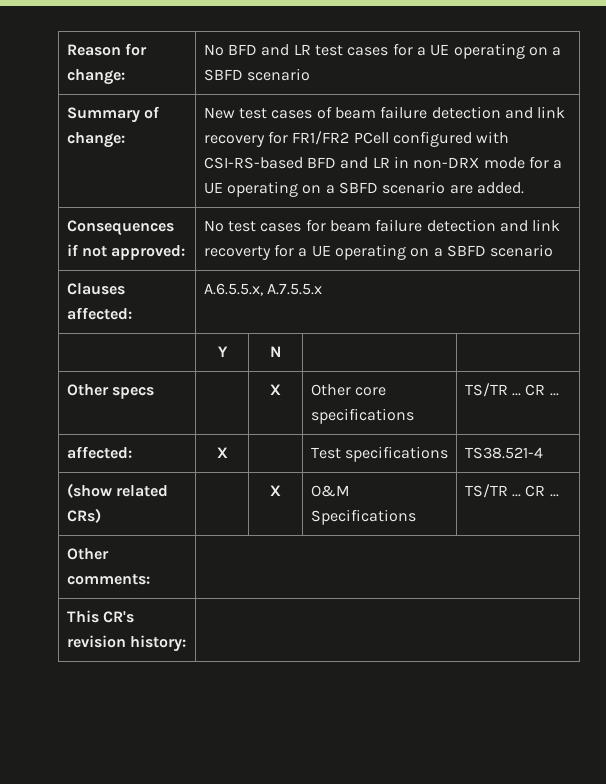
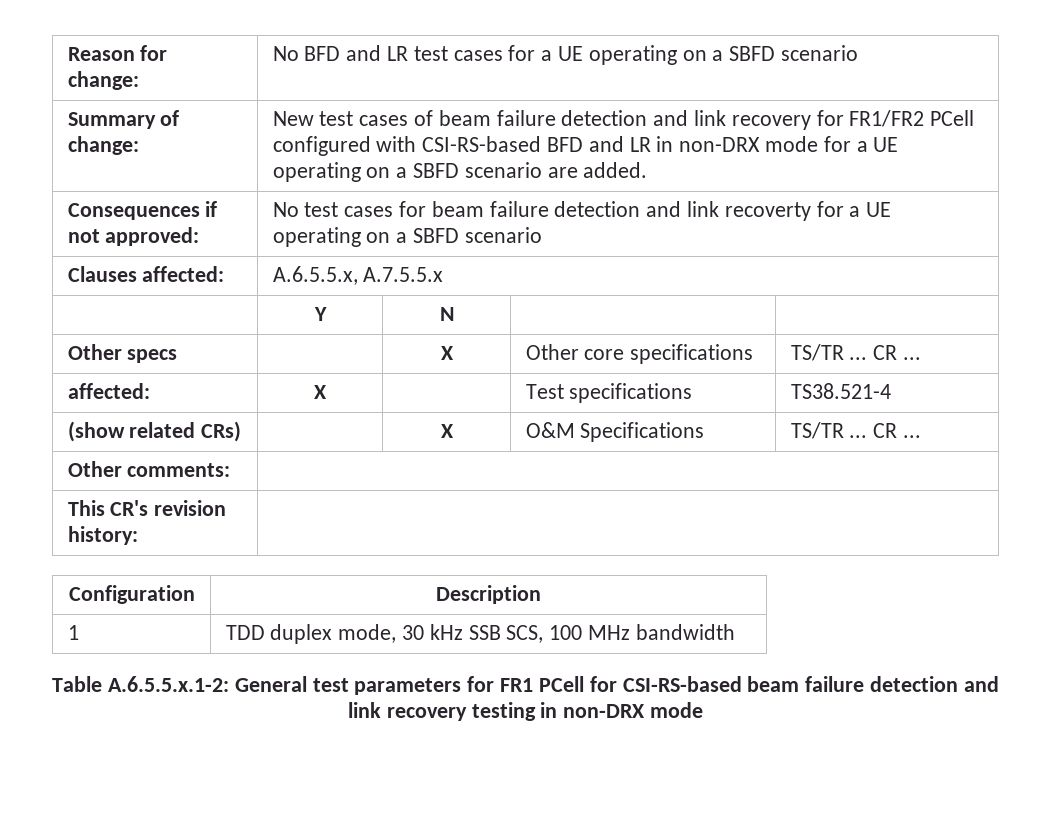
+ Configuration | Description
+ 1 | TDD duplex mode, 30 kHz SSB SCS, 100 MHz bandwidth
+ Table A.6.5.5.x.1-2: General test parameters for FR1 PCell for CSI-RS-based beam failure detection and link recovery testing in non-DRX mode

